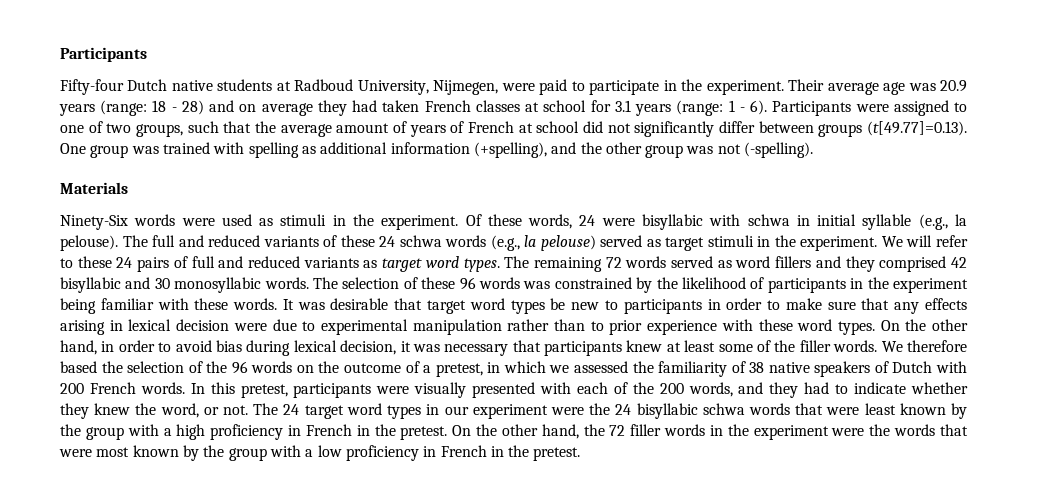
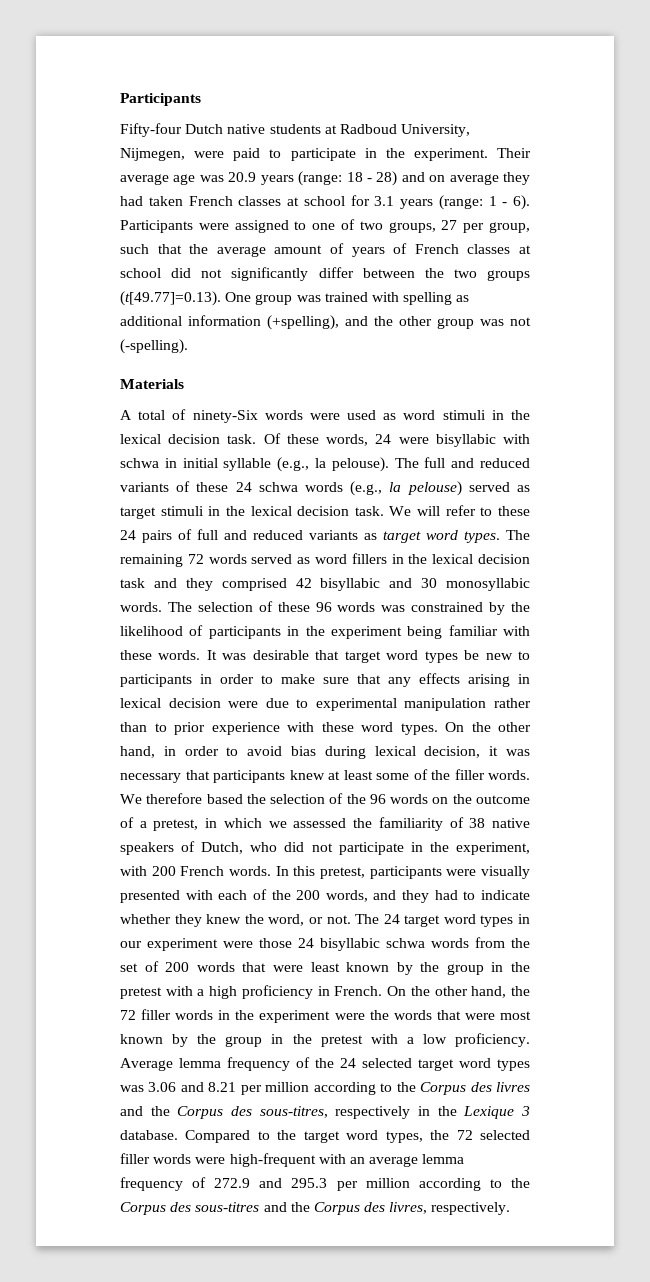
- Participants were assigned to one of two groups, such that the average amount of years of French at school did not significantly differ between groups (t[49.77]=0.13). One group was trained with spelling as additional information (+spelling), and the other group was not (-spelling).
+ Participants were assigned to one of two groups, 27 per group, such that the average amount of years of French classes at school did not significantly differ between the two groups (t[49.77]=0.13). One group was trained with spelling as additional information (+spelling), and the other group was not (-spelling).
- Ninety-Six words were used as stimuli in the experiment.
+ A total of ninety-Six words were used as word stimuli in the lexical decision task.
- The full and reduced variants of these 24 schwa words (e.g., la pelouse) served as target stimuli in the experiment.
+ The full and reduced variants of these 24 schwa words (e.g., la pelouse) served as target stimuli in the lexical decision task.
- The remaining 72 words served as word fillers and they comprised 42 bisyllabic and 30 monosyllabic words.
+ The remaining 72 words served as word fillers in the lexical decision task and they comprised 42 bisyllabic and 30 monosyllabic words.
- We therefore based the selection of the 96 words on the outcome of a pretest, in which we assessed the familiarity of 38 native speakers of Dutch with 200 French words.
+ We therefore based the selection of the 96 words on the outcome of a pretest, in which we assessed the familiarity of 38 native speakers of Dutch, who did not participate in the experiment, with 200 French words.
- The 24 target word types in our experiment were the 24 bisyllabic schwa words that were least known by the group with a high proficiency in French in the pretest.
+ The 24 target word types in our experiment were those 24 bisyllabic schwa words from the set of 200 words that were least known by the group in the pretest with a high proficiency in French.
- On the other hand, the 72 filler words in the experiment were the words that were most known by the group with a low proficiency in French in the pretest.
+ On the other hand, the 72 filler words in the experiment were the words that were most known by the group in the pretest with a low proficiency. Average lemma frequency of the 24 selected target word types was 3.06 and 8.21 per million according to the Corpus des livres and the Corpus des sous-titres, respectively in the Lexique 3 database. Compared to the target word types, the 72 selected filler words were high-frequent with an average lemma frequency of 272.9 and 295.3 per million according to the Corpus des sous-titres and the Corpus des livres, respectively.

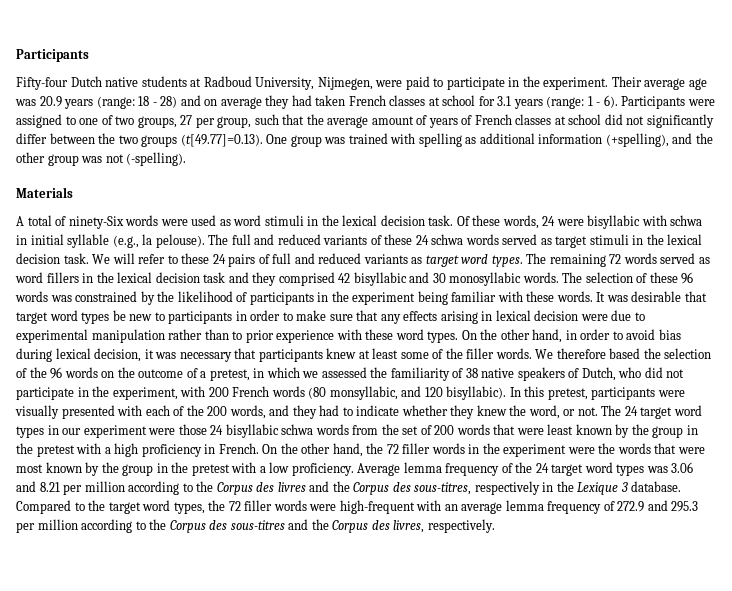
- The full and reduced variants of these 24 schwa words (e.g., la pelouse) served as target stimuli in the lexical decision task.
+ The full and reduced variants of these 24 schwa words served as target stimuli in the lexical decision task.
- We therefore based the selection of the 96 words on the outcome of a pretest, in which we assessed the familiarity of 38 native speakers of Dutch, who did not participate in the experiment, with 200 French words.
+ We therefore based the selection of the 96 words on the outcome of a pretest, in which we assessed the familiarity of 38 native speakers of Dutch, who did not participate in the experiment, with 200 French words (80 monsyllabic, and 120 bisyllabic).
- Average lemma frequency of the 24 selected target word types was 3.06 and 8.21 per million according to the Corpus des livres and the Corpus des sous-titres, respectively in the Lexique 3 database.
+ Average lemma frequency of the 24 target word types was 3.06 and 8.21 per million according to the Corpus des livres and the Corpus des sous-titres, respectively in the Lexique 3 database.
- Compared to the target word types, the 72 selected filler words were high-frequent with an average lemma frequency of 272.9 and 295.3 per million according to the Corpus des sous-titres and the Corpus des livres, respectively.
+ Compared to the target word types, the 72 filler words were high-frequent with an average lemma frequency of 272.9 and 295.3 per million according to the Corpus des sous-titres and the Corpus des livres, respectively.

